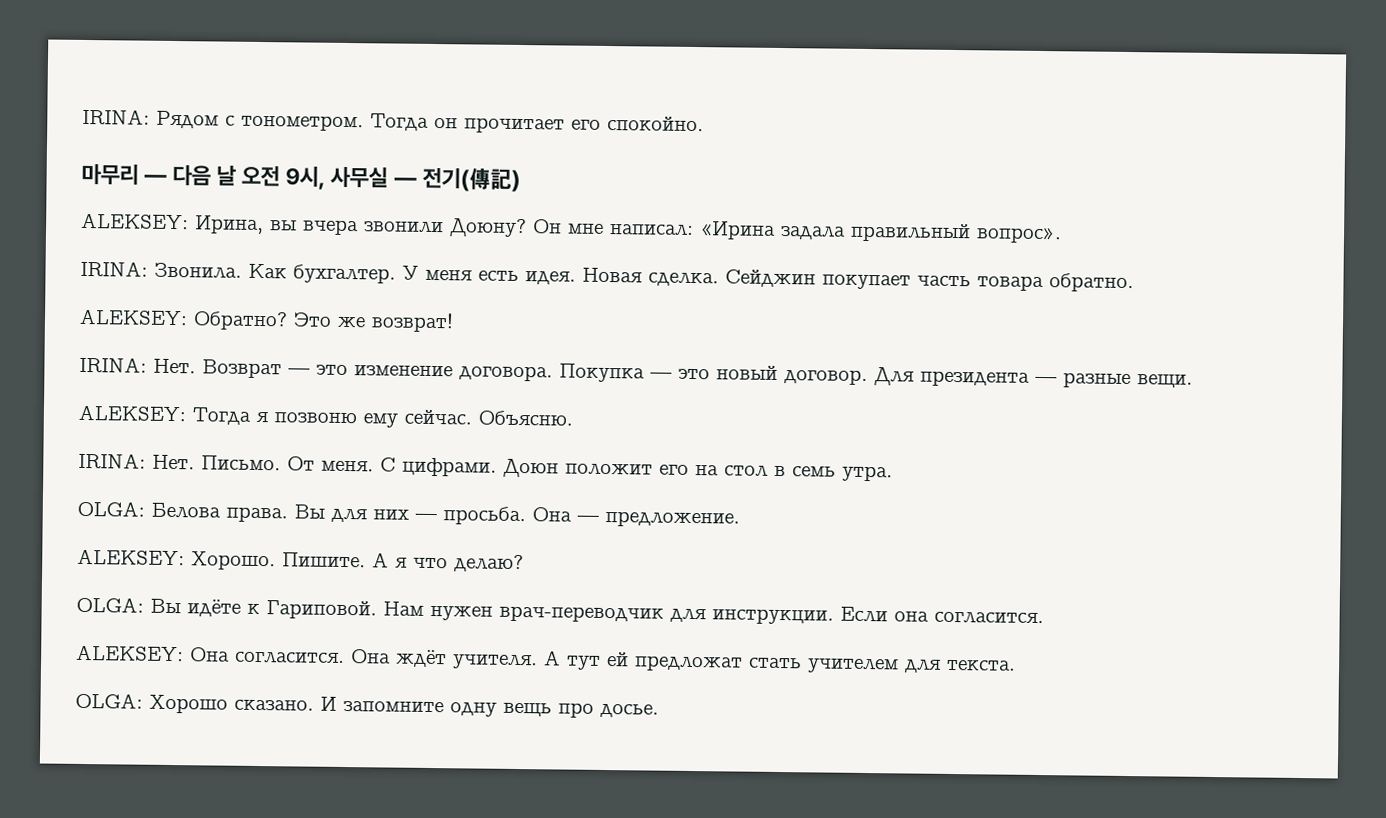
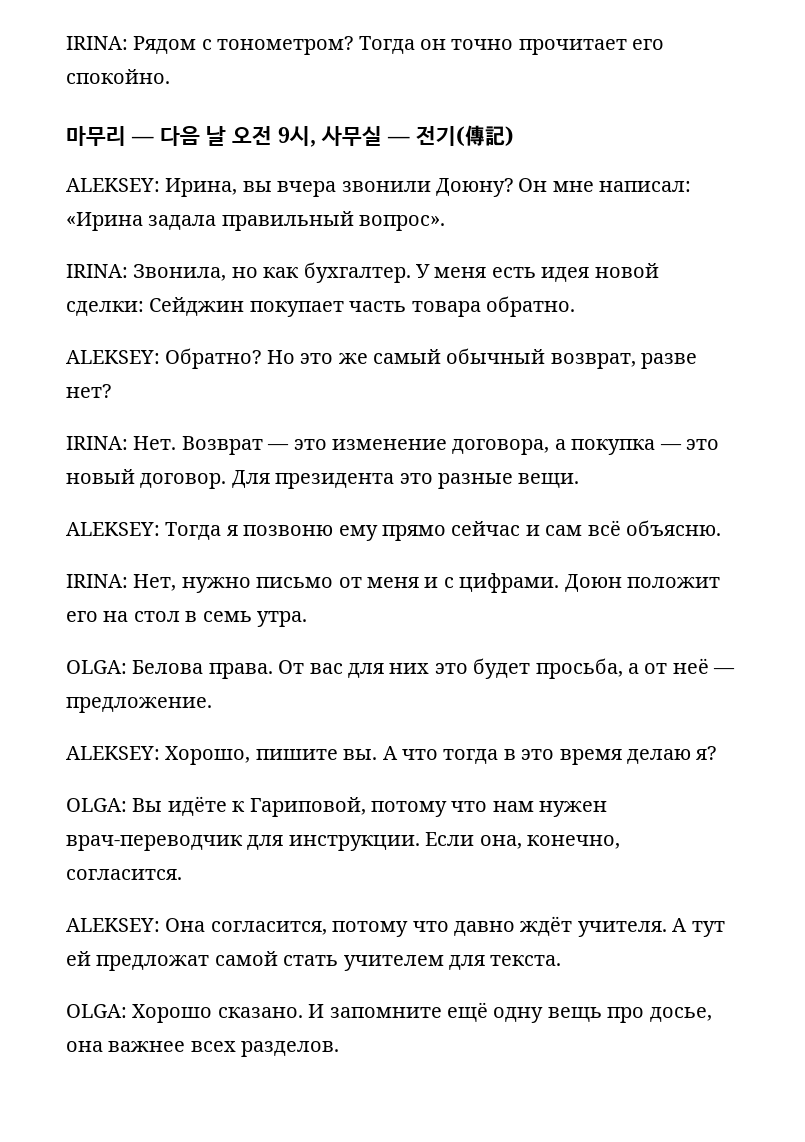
- IRINA: Рядом с тонометром.
+ IRINA: Рядом с тонометром?
- Тогда он прочитает его спокойно.
+ Тогда он точно прочитает его спокойно.
- IRINA: Звонила. Как бухгалтер.
+ IRINA: Звонила, но как бухгалтер.
- У меня есть идея. Новая сделка. Сейджин покупает часть товара обратно.
+ У меня есть идея новой сделки: Сейджин покупает часть товара обратно.
- Это же возврат!
+ Но это же самый обычный возврат, разве нет?
- IRINA: Нет. Возврат — это изменение договора. Покупка — это новый договор.
+ IRINA: Нет. Возврат — это изменение договора, а покупка — это новый договор.
- Для президента — разные вещи.
+ Для президента это разные вещи.
- ALEKSEY: Тогда я позвоню ему сейчас. Объясню.
- IRINA: Нет. Письмо. От меня. С цифрами.
+ ALEKSEY: Тогда я позвоню ему прямо сейчас и сам всё объясню.
+ IRINA: Нет, нужно письмо от меня и с цифрами.
- Вы для них — просьба. Она — предложение.
- ALEKSEY: Хорошо. Пишите. А я что делаю?
+ От вас для них это будет просьба, а от неё — предложение.
+ ALEKSEY: Хорошо, пишите вы. А что тогда в это время делаю я?
- OLGA: Вы идёте к Гариповой. Нам нужен врач-переводчик для инструкции.
+ OLGA: Вы идёте к Гариповой, потому что нам нужен врач-переводчик для инструкции.
- Если она согласится.
+ Если она, конечно, согласится.
- ALEKSEY: Она согласится. Она ждёт учителя.
+ ALEKSEY: Она согласится, потому что давно ждёт учителя.
- А тут ей предложат стать учителем для текста.
+ А тут ей предложат самой стать учителем для текста.
- И запомните одну вещь про досье.
+ И запомните ещё одну вещь про досье, она важнее всех разделов.

